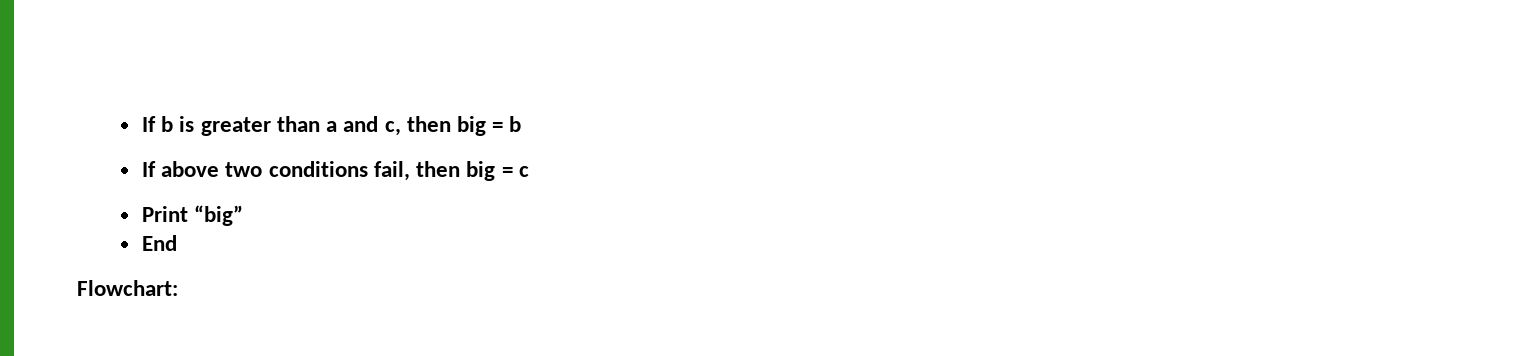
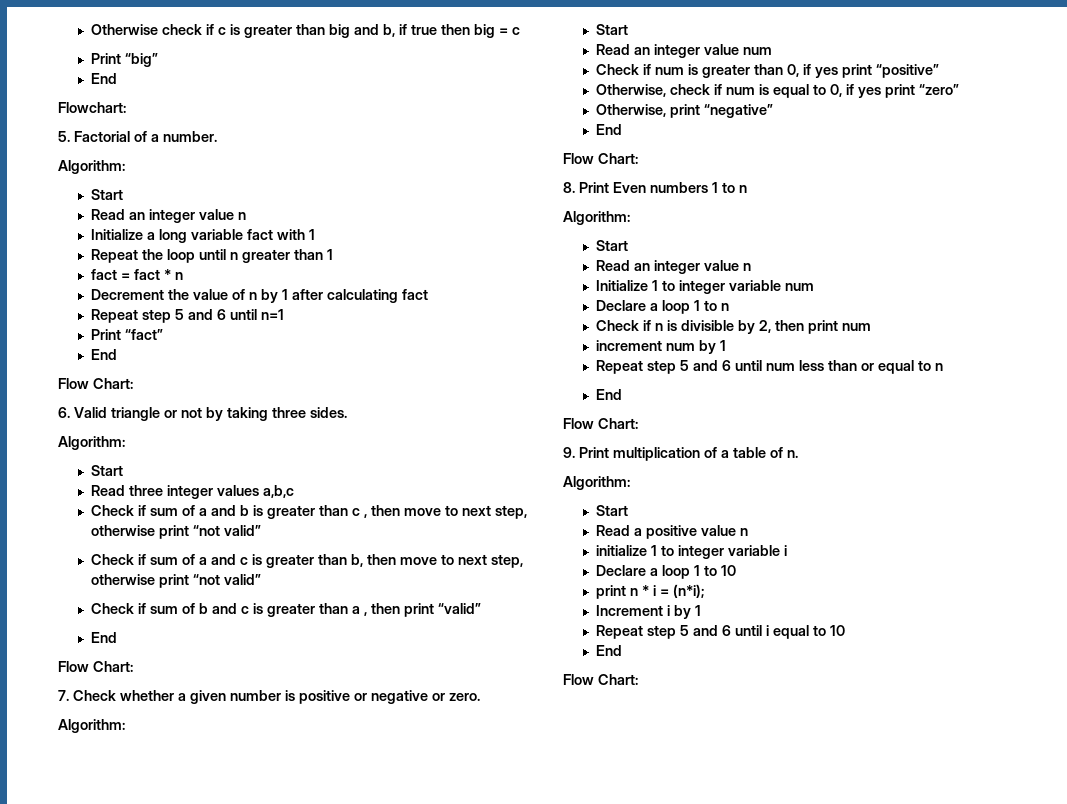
- If b is greater than a and c, then big = b
- If above two conditions fail, then big = c
+ Otherwise check if c is greater than big and b, if true then big = c
+ 5. Factorial of a number.
+ Algorithm:
+ Start
+ Read an integer value n
+ Initialize a long variable fact with 1
+ Repeat the loop until n greater than 1
+ fact = fact * n
+ Decrement the value of n by 1 after calculating fact
+ Repeat step 5 and 6 until n=1
+ Print “fact”
+ End
+ Flow Chart:
+ 6. Valid triangle or not by taking three sides.
+ Algorithm:
+ Start
+ Read three integer values a,b,c
+ Check if sum of a and b is greater than c , then move to next step, otherwise print “not valid”
+ Check if sum of a and c is greater than b, then move to next step, otherwise print “not valid”
+ Check if sum of b and c is greater than a , then print “valid”
+ End
+ Flow Chart:
+ 7. Check whether a given number is positive or negative or zero.
+ Algorithm:
+ Start
+ Read an integer value num
+ Check if num is greater than 0, if yes print “positive”
+ Otherwise, check if num is equal to 0, if yes print “zero”
+ Otherwise, print “negative”
+ End
+ Flow Chart:
+ 8. Print Even numbers 1 to n
+ Algorithm:
+ Start
+ Read an integer value n
+ Initialize 1 to integer variable num
+ Declare a loop 1 to n
+ Check if n is divisible by 2, then print num
+ increment num by 1
+ Repeat step 5 and 6 until num less than or equal to n
+ End
+ Flow Chart:
+ 9. Print multiplication of a table of n.
+ Algorithm:
+ Start
+ Read a positive value n
+ initialize 1 to integer variable i
+ Declare a loop 1 to 10
+ print n * i = (n*i);
+ Increment i by 1
+ Repeat step 5 and 6 until i equal to 10
+ End
+ Flow Chart:

